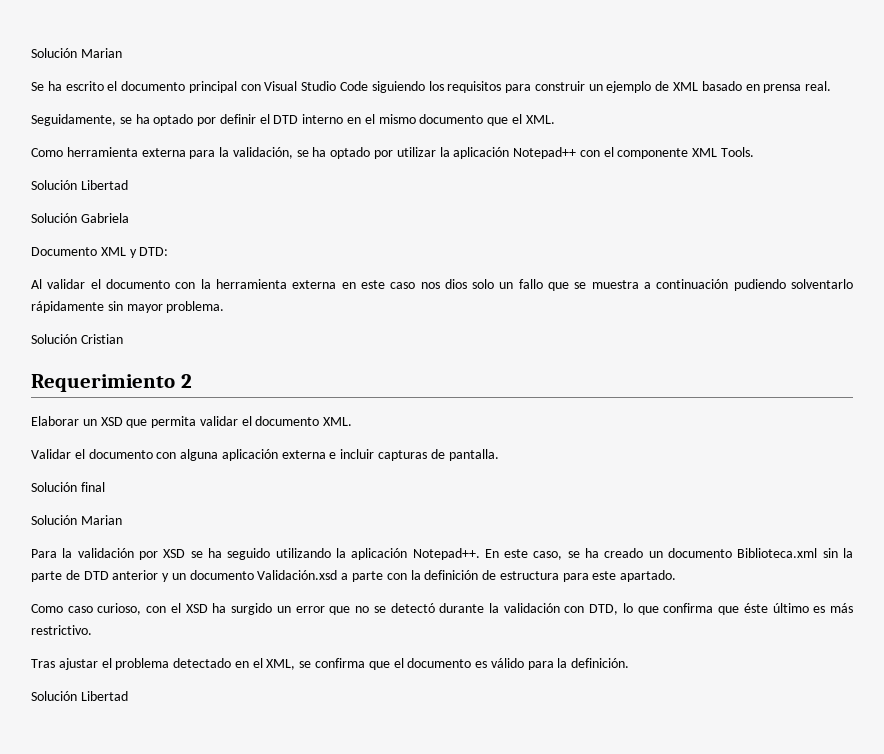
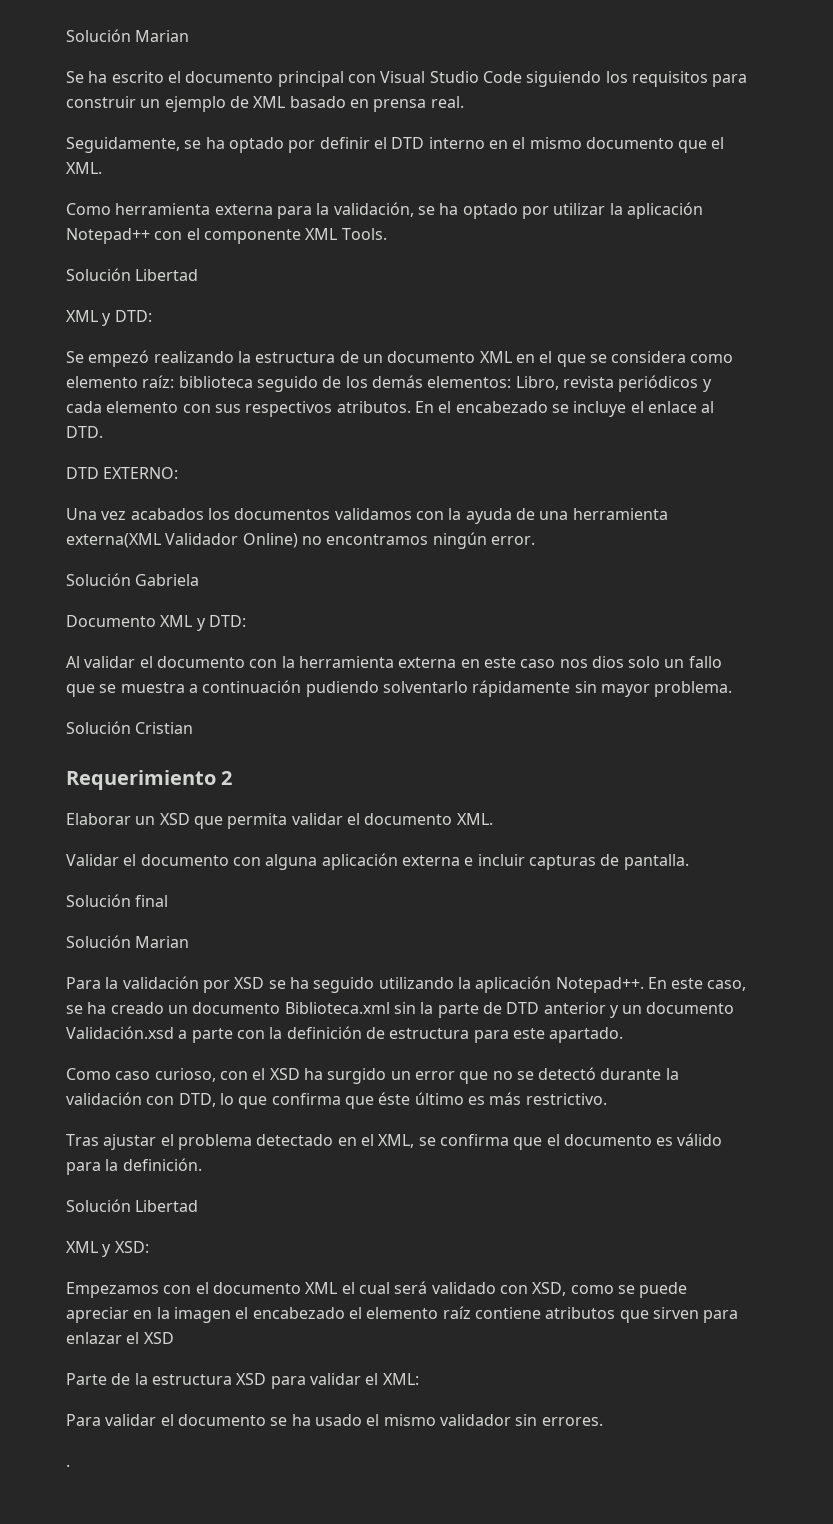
  Como herramienta externa para la validación, se ha optado por utilizar la aplicación Notepad++ con el componente XML Tools.
  Solución Libertad
+ XML y DTD:
+ Se empezó realizando la estructura de un documento XML en el que se considera como elemento raíz: biblioteca seguido de los demás elementos: Libro, revista periódicos y cada elemento con sus respectivos atributos. En el encabezado se incluye el enlace al DTD.
+ DTD EXTERNO:
+ Una vez acabados los documentos validamos con la ayuda de una herramienta externa(XML Validador Online) no encontramos ningún error.
+ XML y XSD:
+ Empezamos con el documento XML el cual será validado con XSD, como se puede apreciar en la imagen el encabezado el elemento raíz contiene atributos que sirven para enlazar el XSD
+ Parte de la estructura XSD para validar el XML:
+ Para validar el documento se ha usado el mismo validador sin errores.
+ .

